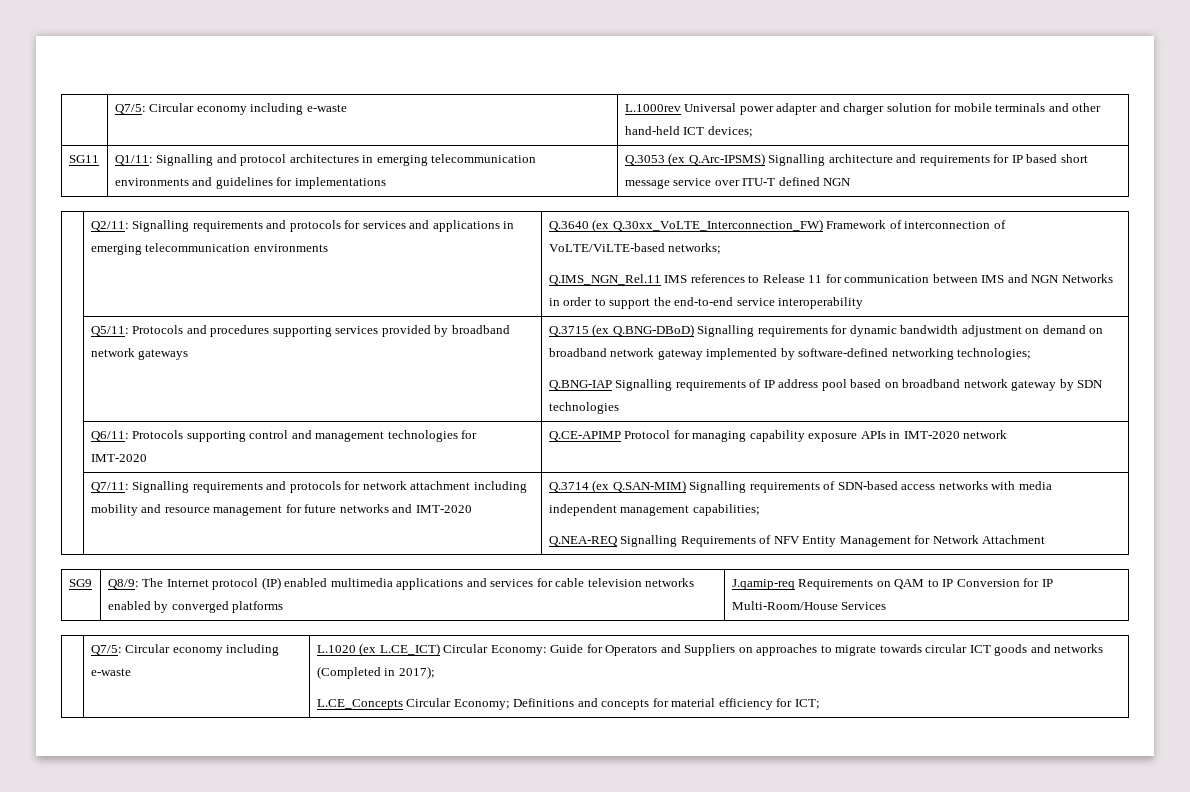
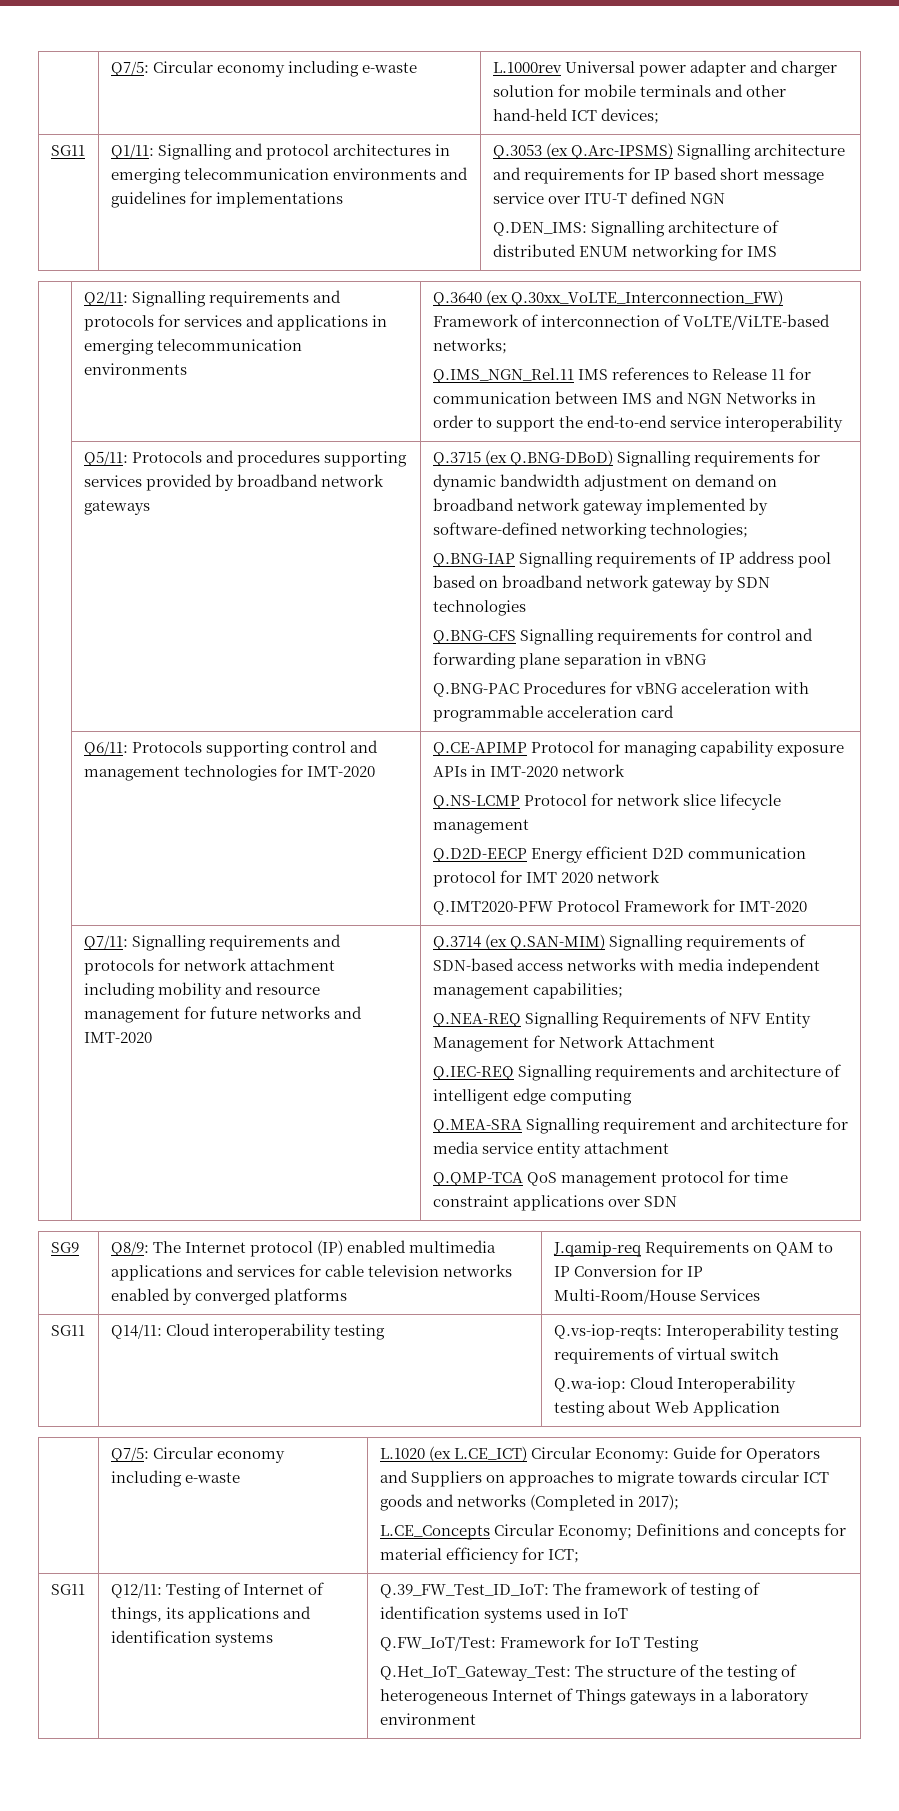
  SG11 | Q1/11: Signalling and protocol architectures in emerging telecommunication environments and guidelines for implementations | Q.3053 (ex Q.Arc-IPSMS) Signalling architecture and requirements for IP based short message service over ITU-T defined NGN
+ Q.DEN_IMS: Signalling architecture of distributed ENUM networking for IMS
+ Q.BNG-CFS Signalling requirements for control and forwarding plane separation in vBNG
+ Q.BNG-PAC Procedures for vBNG acceleration with programmable acceleration card
+ Q.NS-LCMP Protocol for network slice lifecycle management
+ Q.D2D-EECP Energy efficient D2D communication protocol for IMT 2020 network
+ Q.IMT2020-PFW Protocol Framework for IMT-2020
+ Q.IEC-REQ Signalling requirements and architecture of intelligent edge computing
+ Q.MEA-SRA Signalling requirement and architecture for media service entity attachment
+ Q.QMP-TCA QoS management protocol for time constraint applications over SDN
+ SG11 | Q14/11: Cloud interoperability testing | Q.vs-iop-reqts: Interoperability testing requirements of virtual switch
+ Q.wa-iop: Cloud Interoperability testing about Web Application
+ SG11 | Q12/11: Testing of Internet of things, its applications and identification systems | Q.39_FW_Test_ID_IoT: The framework of testing of identification systems used in IoT
+ Q.FW_IoT/Test: Framework for IoT Testing
+ Q.Het_IoT_Gateway_Test: The structure of the testing of heterogeneous Internet of Things gateways in a laboratory environment

